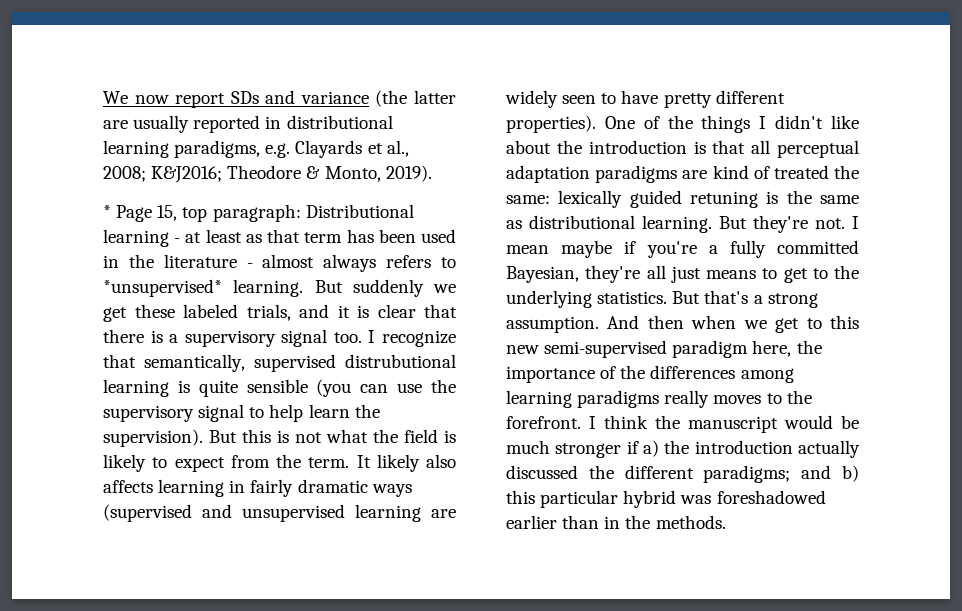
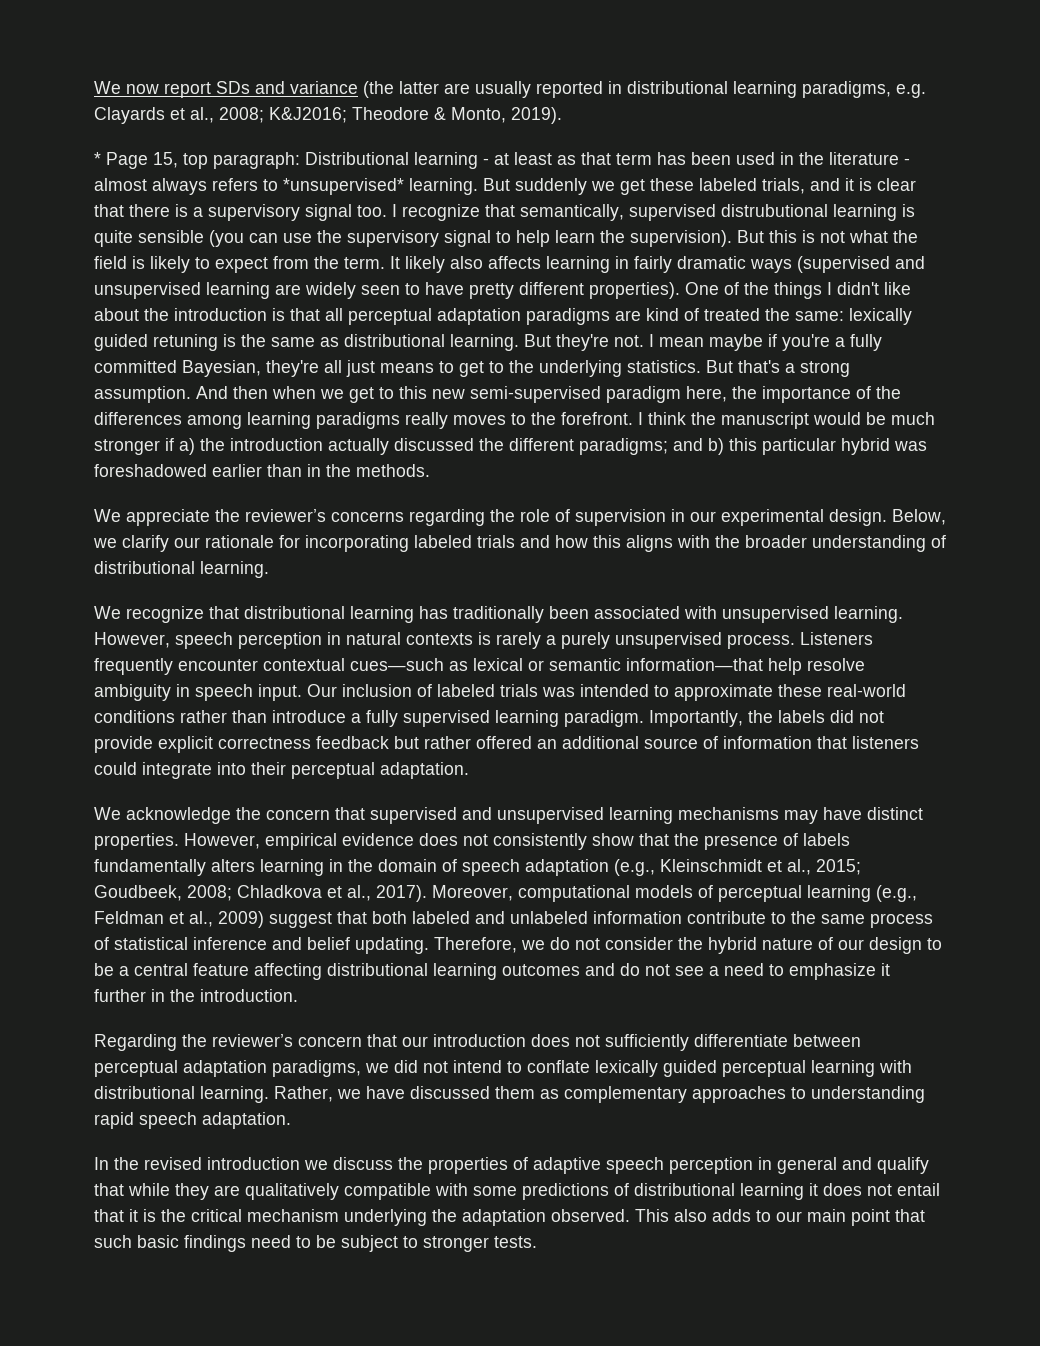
+ We appreciate the reviewer’s concerns regarding the role of supervision in our experimental design. Below, we clarify our rationale for incorporating labeled trials and how this aligns with the broader understanding of distributional learning.
+ We recognize that distributional learning has traditionally been associated with unsupervised learning. However, speech perception in natural contexts is rarely a purely unsupervised process. Listeners frequently encounter contextual cues—such as lexical or semantic information—that help resolve ambiguity in speech input. Our inclusion of labeled trials was intended to approximate these real-world conditions rather than introduce a fully supervised learning paradigm. Importantly, the labels did not provide explicit correctness feedback but rather offered an additional source of information that listeners could integrate into their perceptual adaptation.
+ We acknowledge the concern that supervised and unsupervised learning mechanisms may have distinct properties. However, empirical evidence does not consistently show that the presence of labels fundamentally alters learning in the domain of speech adaptation (e.g., Kleinschmidt et al., 2015; Goudbeek, 2008; Chladkova et al., 2017). Moreover, computational models of perceptual learning (e.g., Feldman et al., 2009) suggest that both labeled and unlabeled information contribute to the same process of statistical inference and belief updating. Therefore, we do not consider the hybrid nature of our design to be a central feature affecting distributional learning outcomes and do not see a need to emphasize it further in the introduction.
+ Regarding the reviewer’s concern that our introduction does not sufficiently differentiate between perceptual adaptation paradigms, we did not intend to conflate lexically guided perceptual learning with distributional learning. Rather, we have discussed them as complementary approaches to understanding rapid speech adaptation.
+ In the revised introduction we discuss the properties of adaptive speech perception in general and qualify that while they are qualitatively compatible with some predictions of distributional learning it does not entail that it is the critical mechanism underlying the adaptation observed. This also adds to our main point that such basic findings need to be subject to stronger tests.

